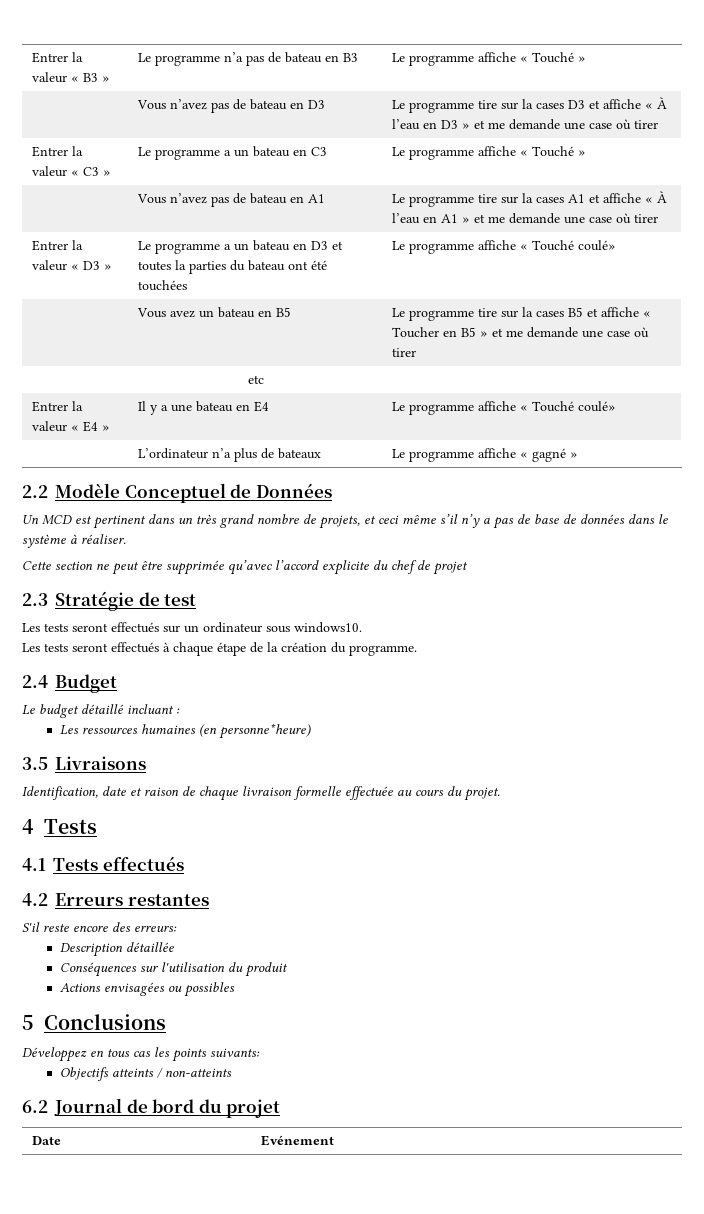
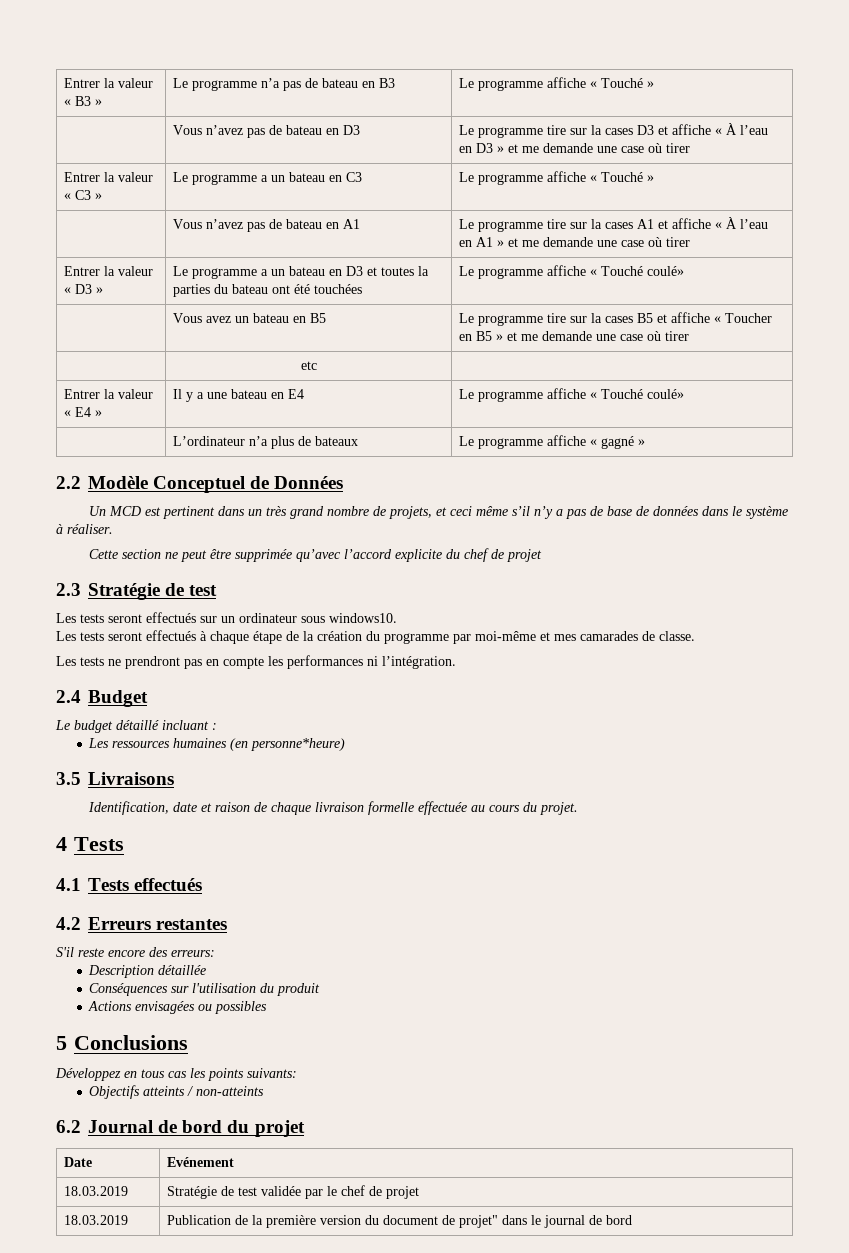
- Les tests seront effectués à chaque étape de la création du programme.
+ Les tests seront effectués à chaque étape de la création du programme par moi-même et mes camarades de classe.
+ Les tests ne prendront pas en compte les performances ni l’intégration.
+ 18.03.2019 | Stratégie de test validée par le chef de projet
+ 18.03.2019 | Publication de la première version du document de projet" dans le journal de bord

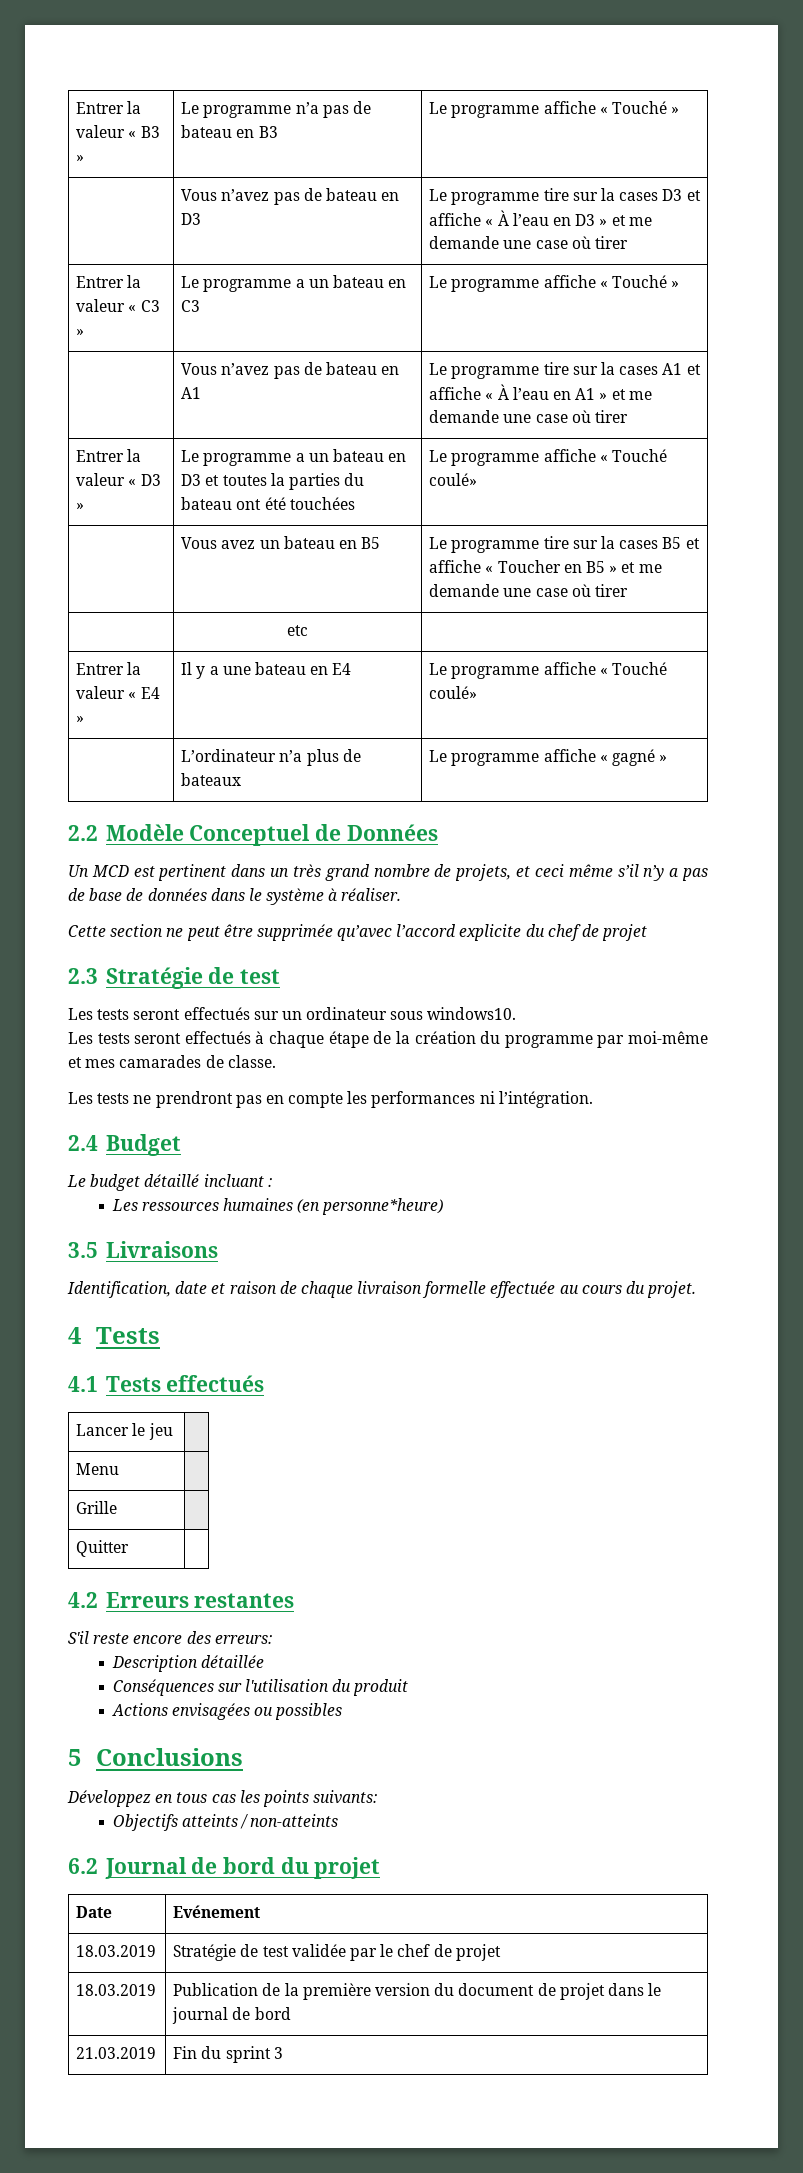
+ Lancer le jeu |
+ Menu |
+ Grille |
+ Quitter |
- 18.03.2019 | Publication de la première version du document de projet" dans le journal de bord
+ 18.03.2019 | Publication de la première version du document de projet dans le journal de bord
+ 21.03.2019 | Fin du sprint 3

